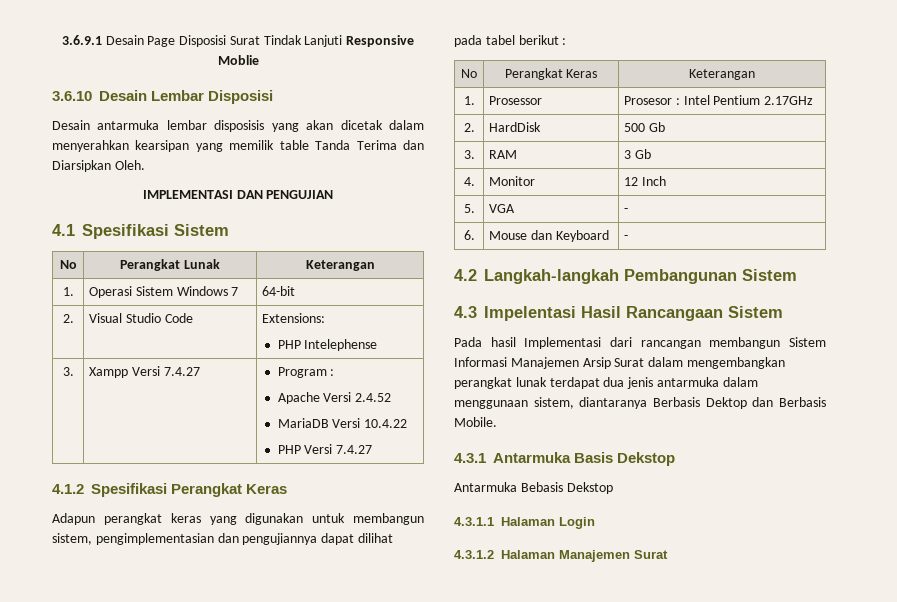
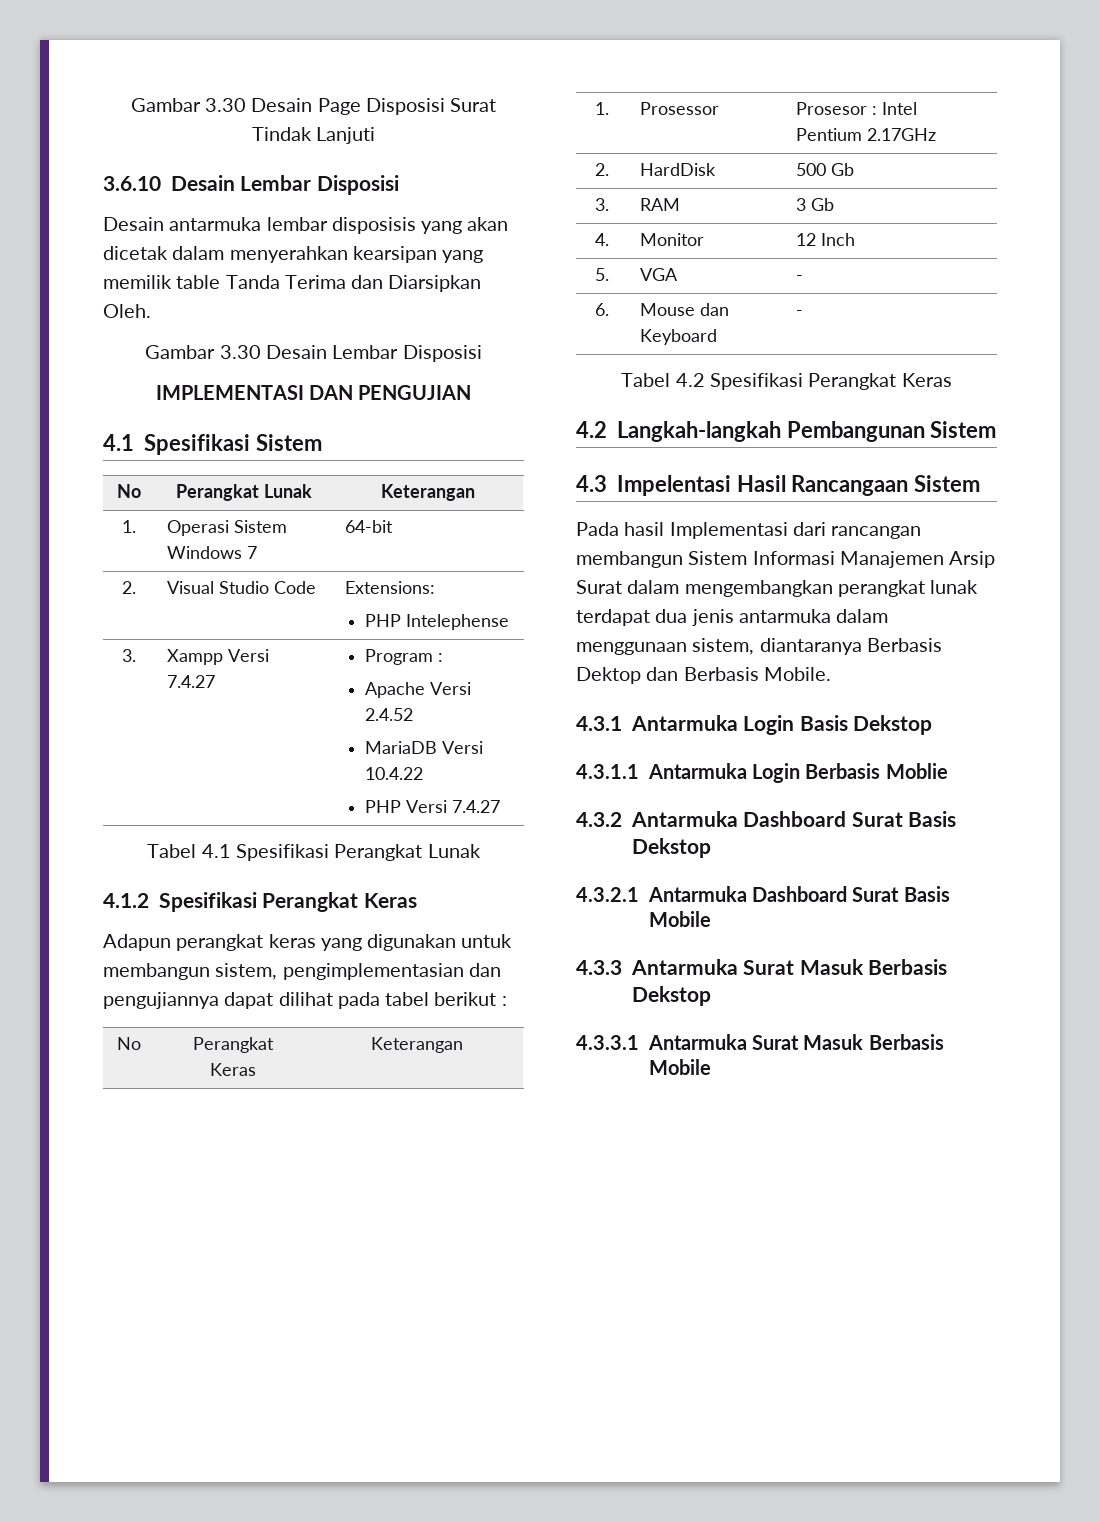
- 3.6.9.1 Desain Page Disposisi Surat Tindak Lanjuti Responsive Moblie
+ Gambar 3.30 Desain Page Disposisi Surat Tindak Lanjuti
+ Gambar 3.30 Desain Lembar Disposisi
+ Tabel 4.1 Spesifikasi Perangkat Lunak
+ Tabel 4.2 Spesifikasi Perangkat Keras
- 4.3.1 Antarmuka Basis Dekstop
- Antarmuka Bebasis Dekstop
- 4.3.1.1 Halaman Login
- 4.3.1.2 Halaman Manajemen Surat
+ 4.3.1 Antarmuka Login Basis Dekstop
+ 4.3.1.1 Antarmuka Login Berbasis Moblie
+ 4.3.2 Antarmuka Dashboard Surat Basis Dekstop
+ 4.3.2.1 Antarmuka Dashboard Surat Basis Mobile
+ 4.3.3 Antarmuka Surat Masuk Berbasis Dekstop
+ 4.3.3.1 Antarmuka Surat Masuk Berbasis Mobile

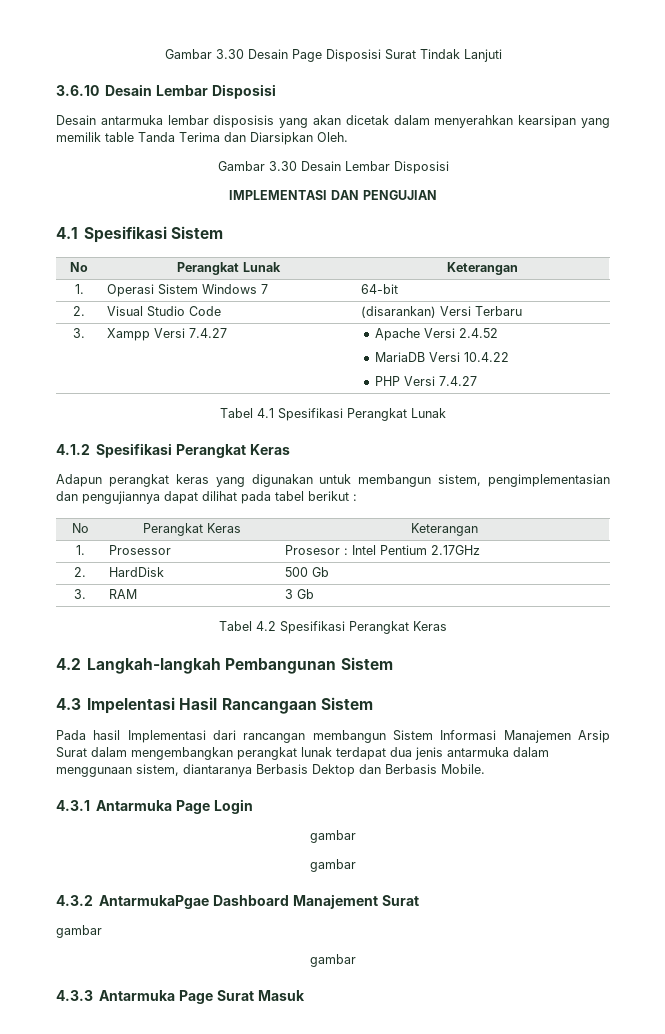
- 2. | Visual Studio Code | Extensions:
- PHP Intelephense
+ 2. | Visual Studio Code | (disarankan) Versi Terbaru
- 3. | Xampp Versi 7.4.27 | Program :
- Apache Versi 2.4.52
+ 3. | Xampp Versi 7.4.27 | Apache Versi 2.4.52
- 4. | Monitor | 12 Inch
- 5. | VGA | -
- 6. | Mouse dan Keyboard | -
- 4.3.1 Antarmuka Login Basis Dekstop
- 4.3.1.1 Antarmuka Login Berbasis Moblie
- 4.3.2 Antarmuka Dashboard Surat Basis Dekstop
- 4.3.2.1 Antarmuka Dashboard Surat Basis Mobile
- 4.3.3 Antarmuka Surat Masuk Berbasis Dekstop
- 4.3.3.1 Antarmuka Surat Masuk Berbasis Mobile
+ 4.3.1 Antarmuka Page Login
+ gambar
+ gambar
+ 4.3.2 AntarmukaPgae Dashboard Manajement Surat
+ gambar
+ gambar
+ 4.3.3 Antarmuka Page Surat Masuk

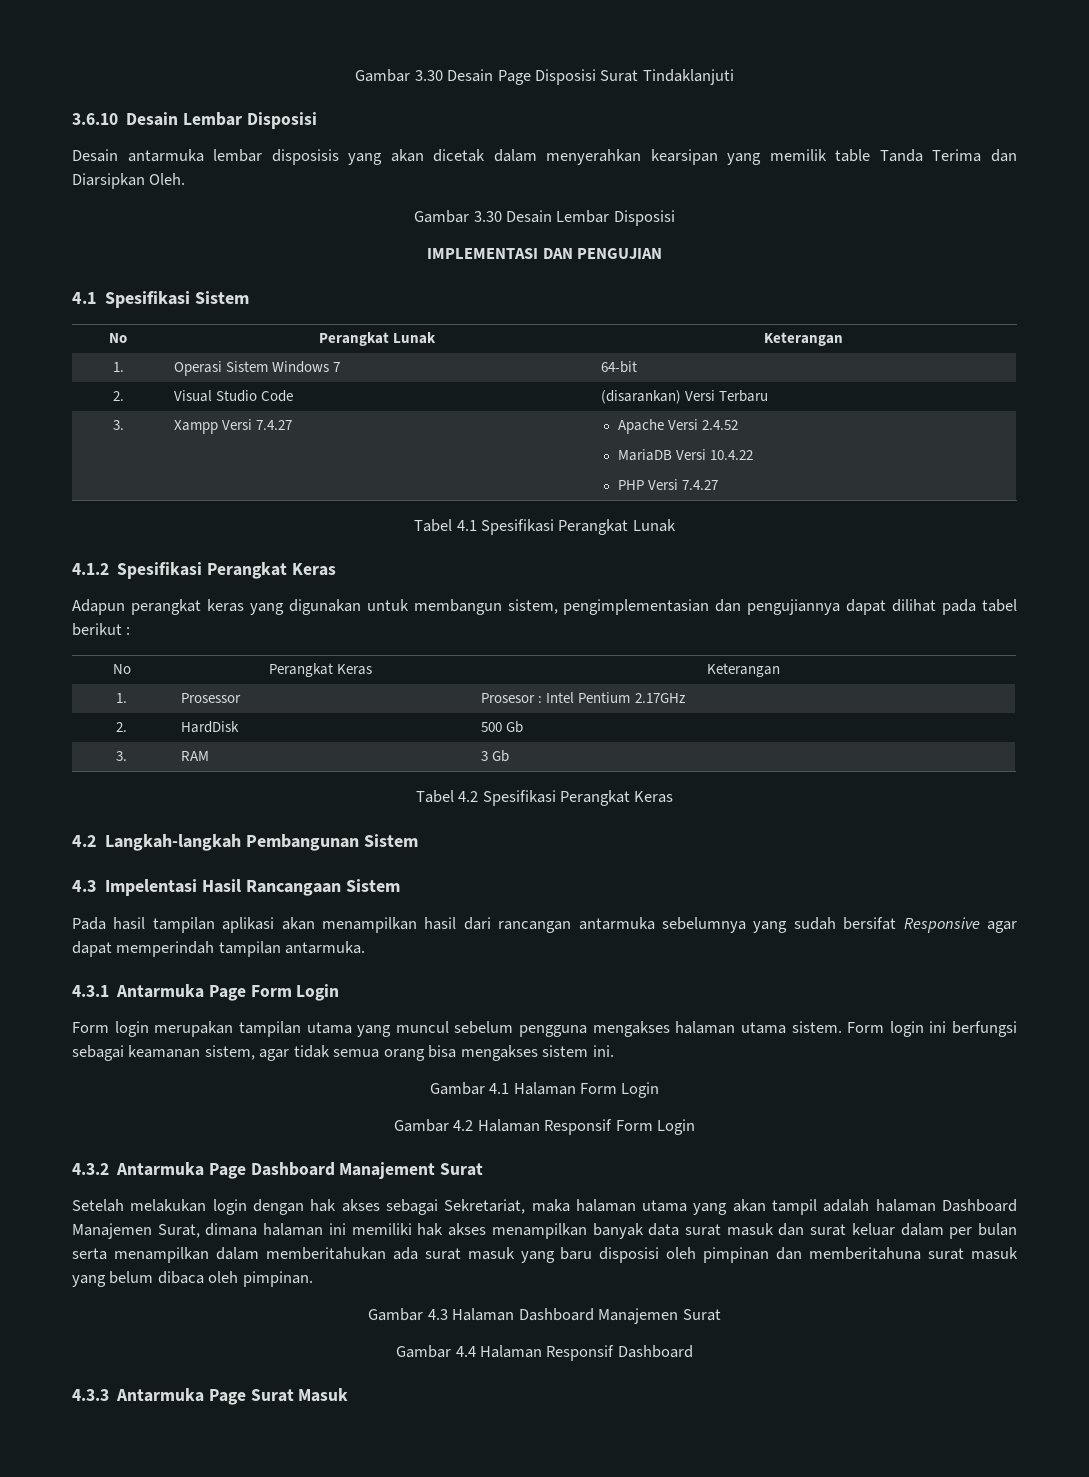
- Gambar 3.30 Desain Page Disposisi Surat Tindak Lanjuti
+ Gambar 3.30 Desain Page Disposisi Surat Tindaklanjuti
- Pada hasil Implementasi dari rancangan membangun Sistem Informasi Manajemen Arsip Surat dalam mengembangkan perangkat lunak terdapat dua jenis antarmuka dalam menggunaan sistem, diantaranya Berbasis Dektop dan Berbasis Mobile.
+ Pada hasil tampilan aplikasi akan menampilkan hasil dari rancangan antarmuka sebelumnya yang sudah bersifat Responsive agar dapat memperindah tampilan antarmuka.
- 4.3.1 Antarmuka Page Login
- gambar
- gambar
+ 4.3.1 Antarmuka Page Form Login
+ Form login merupakan tampilan utama yang muncul sebelum pengguna mengakses halaman utama sistem. Form login ini berfungsi sebagai keamanan sistem, agar tidak semua orang bisa mengakses sistem ini.
+ Gambar 4.1 Halaman Form Login
+ Gambar 4.2 Halaman Responsif Form Login
- 4.3.2 AntarmukaPgae Dashboard Manajement Surat
- gambar
- gambar
+ 4.3.2 Antarmuka Page Dashboard Manajement Surat
+ Setelah melakukan login dengan hak akses sebagai Sekretariat, maka halaman utama yang akan tampil adalah halaman Dashboard Manajemen Surat, dimana halaman ini memiliki hak akses menampilkan banyak data surat masuk dan surat keluar dalam per bulan serta menampilkan dalam memberitahukan ada surat masuk yang baru disposisi oleh pimpinan dan memberitahuna surat masuk yang belum dibaca oleh pimpinan.
+ Gambar 4.3 Halaman Dashboard Manajemen Surat
+ Gambar 4.4 Halaman Responsif Dashboard

